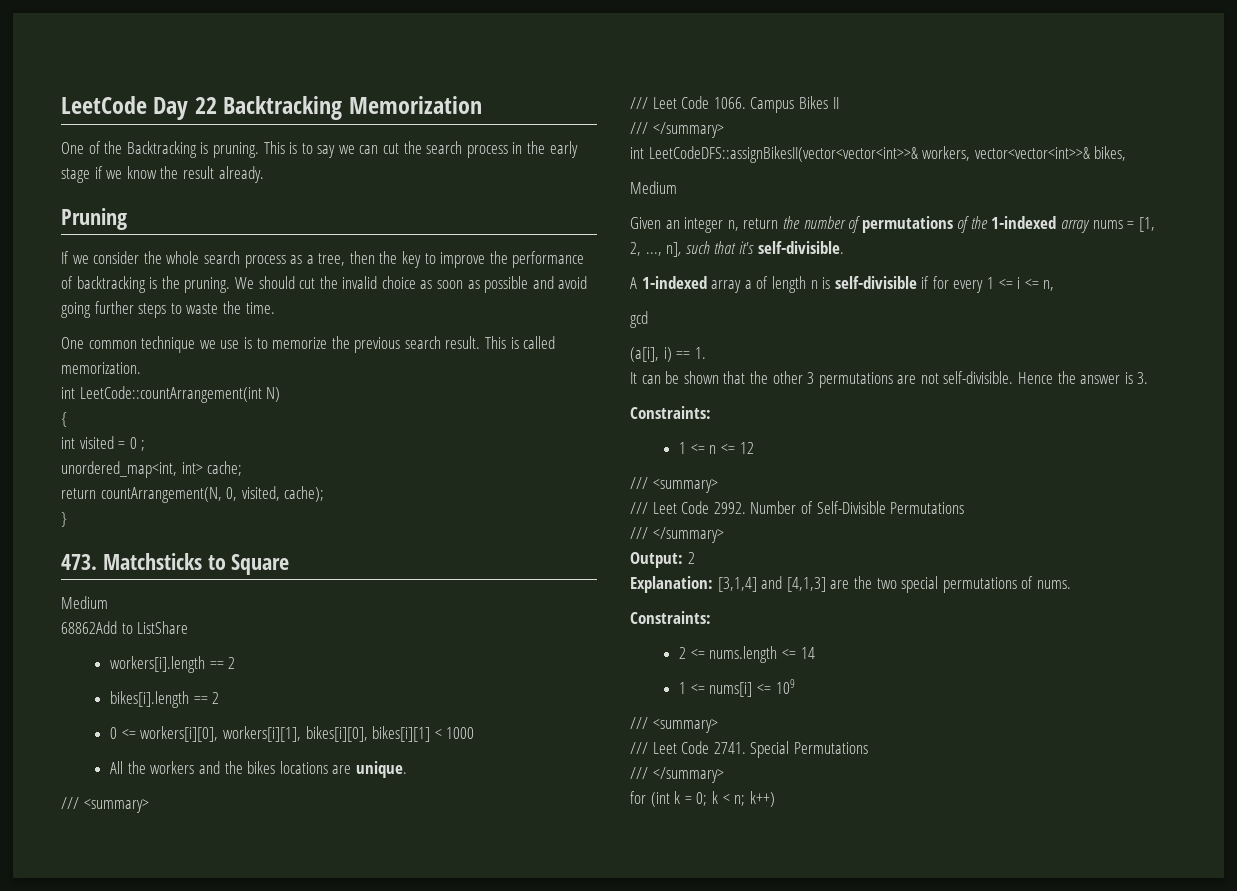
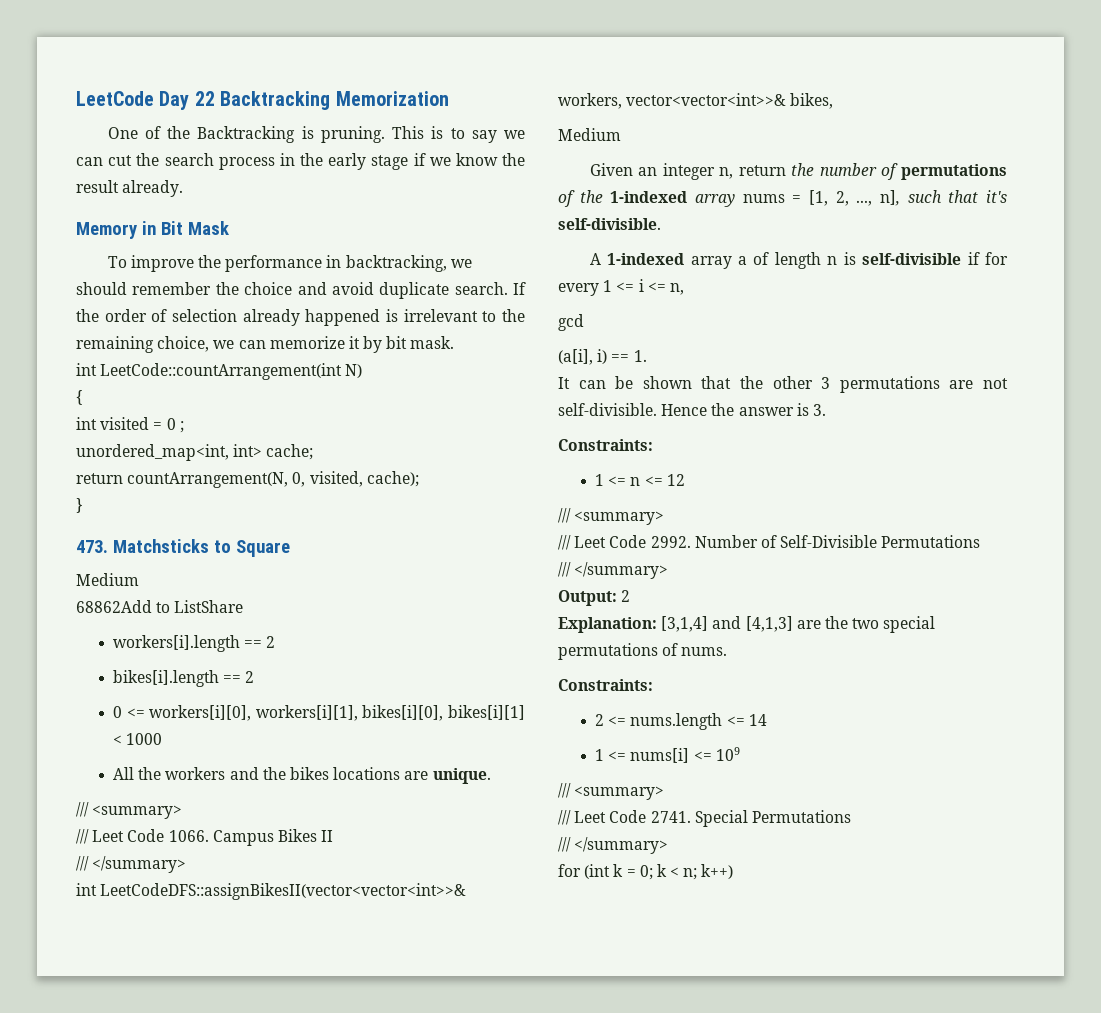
- Pruning
- If we consider the whole search process as a tree, then the key to improve the performance of backtracking is the pruning. We should cut the invalid choice as soon as possible and avoid going further steps to waste the time.
- One common technique we use is to memorize the previous search result. This is called memorization.
+ Memory in Bit Mask
+ To improve the performance in backtracking, we should remember the choice and avoid duplicate search. If the order of selection already happened is irrelevant to the remaining choice, we can memorize it by bit mask.

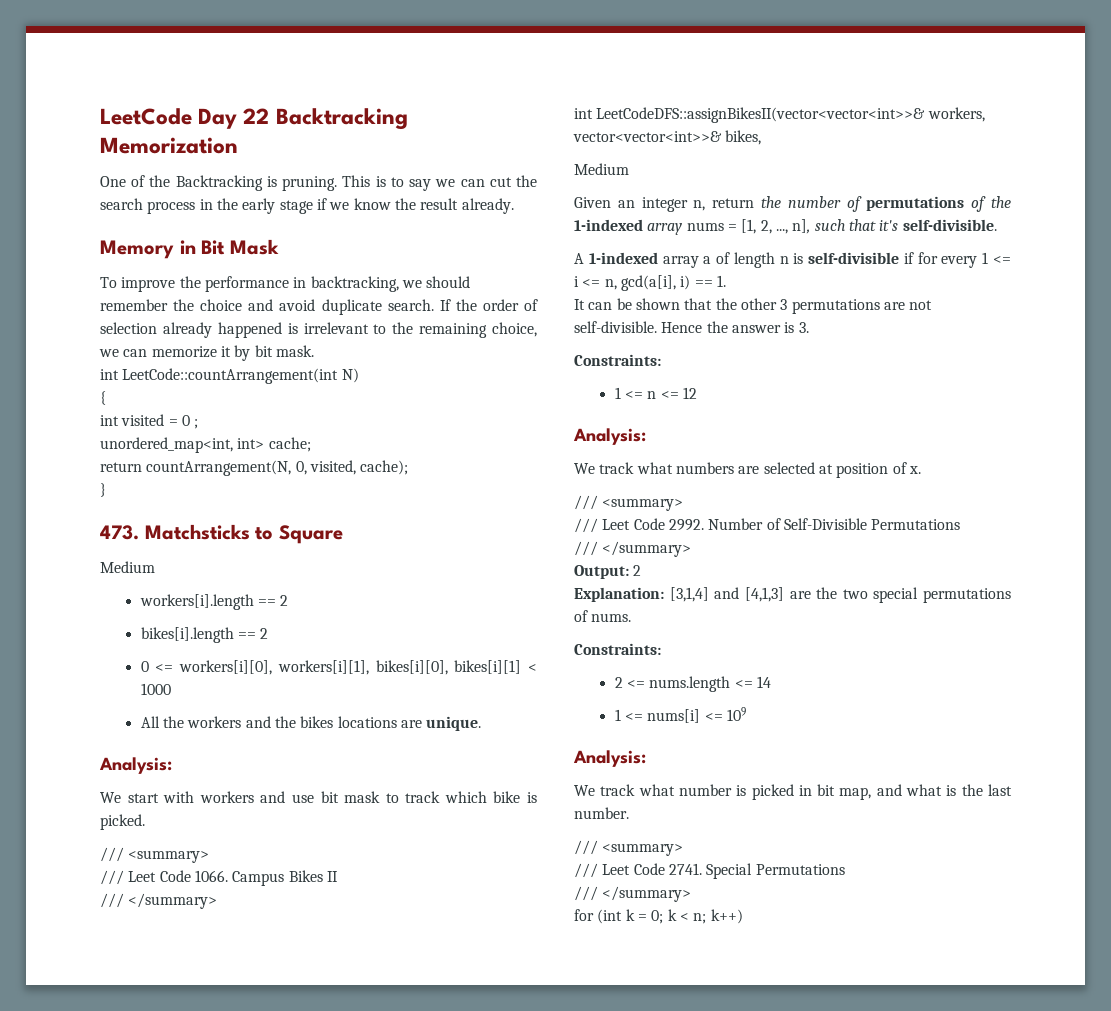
- 68862Add to ListShare
  All the workers and the bikes locations are unique.
+ Analysis:
+ We start with workers and use bit mask to track which bike is picked.
- A 1-indexed array a of length n is self-divisible if for every 1 <= i <= n,
- gcd
- (a[i], i) == 1.
+ A 1-indexed array a of length n is self-divisible if for every 1 <= i <= n, gcd(a[i], i) == 1.
  1 <= n <= 12
+ Analysis:
+ We track what numbers are selected at position of x.
  1 <= nums[i] <= 109
+ Analysis:
+ We track what number is picked in bit map, and what is the last number.

